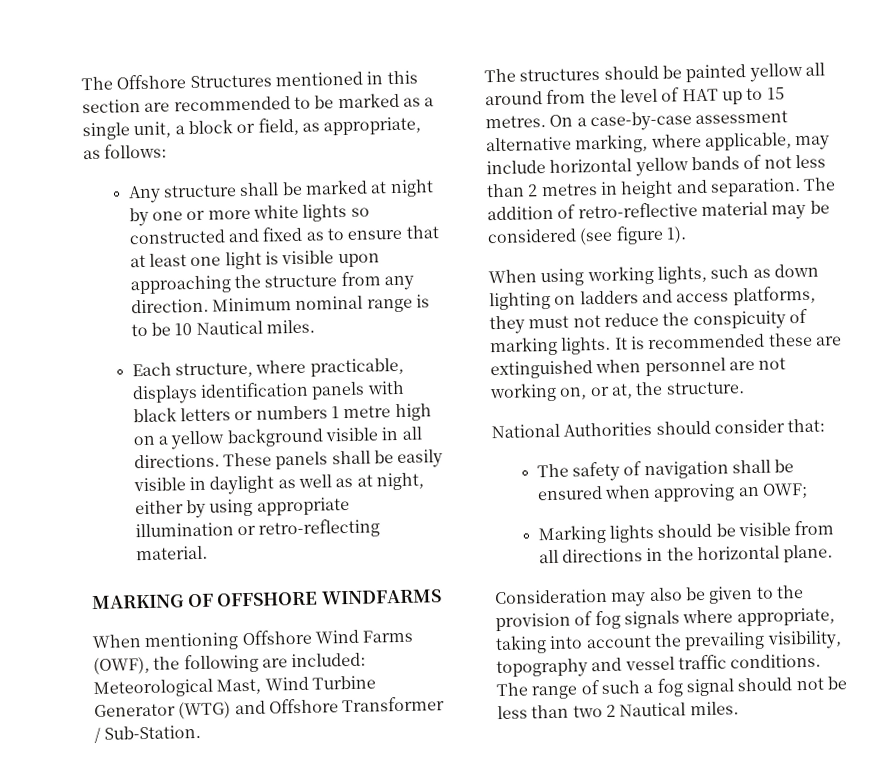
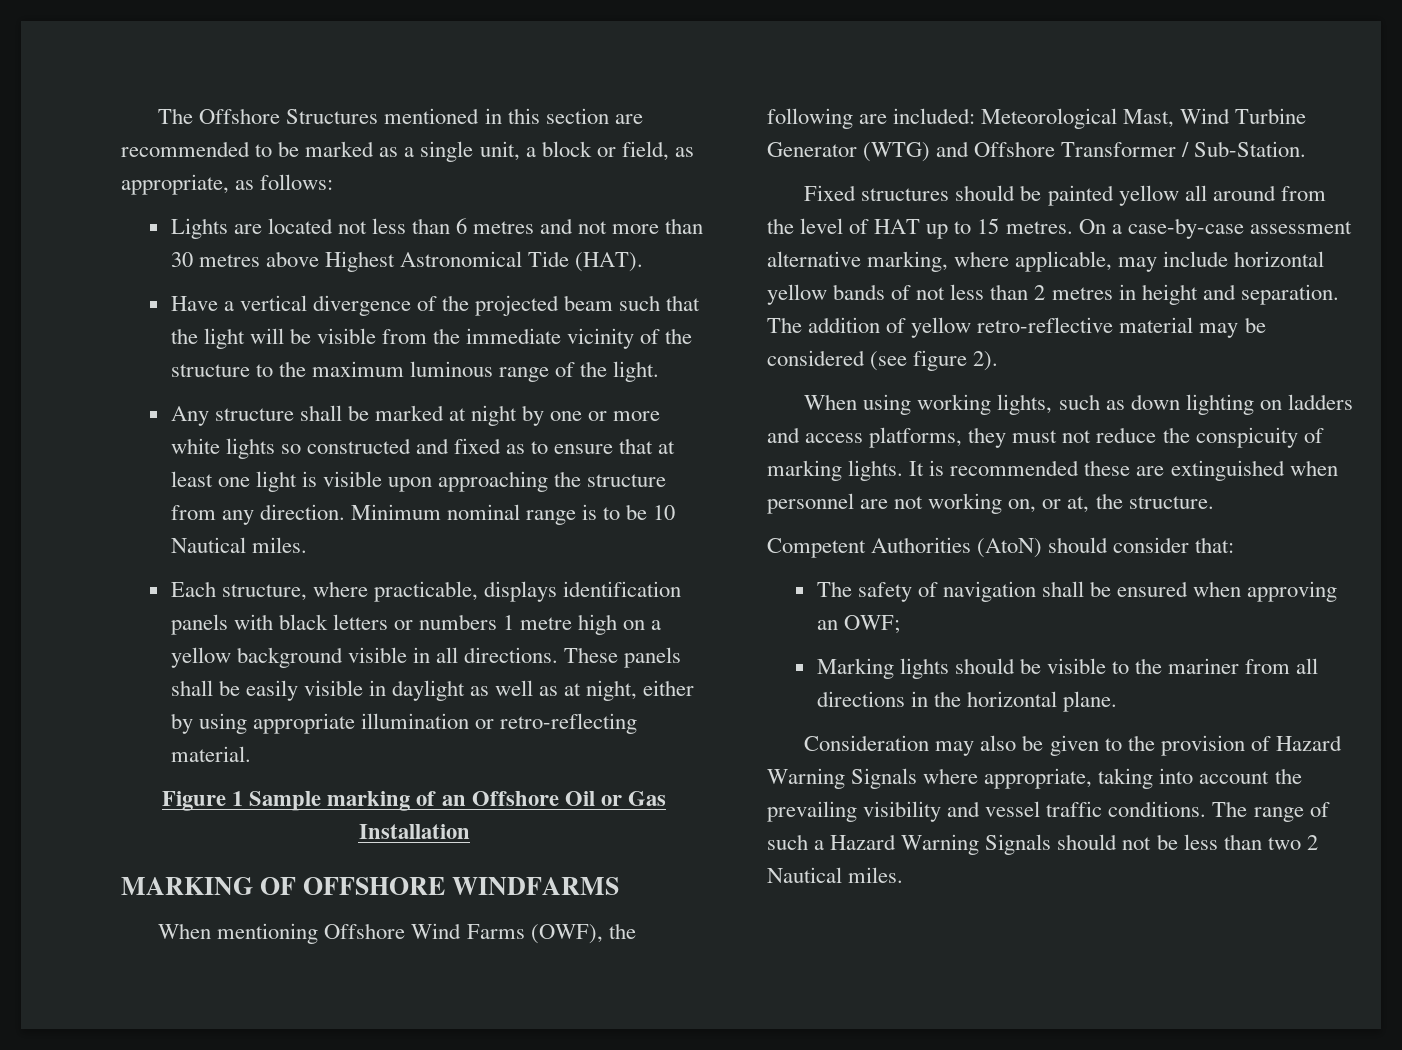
+ Lights are located not less than 6 metres and not more than 30 metres above Highest Astronomical Tide (HAT).
+ Have a vertical divergence of the projected beam such that the light will be visible from the immediate vicinity of the structure to the maximum luminous range of the light.
+ Figure 1 Sample marking of an Offshore Oil or Gas Installation
- The structures should be painted yellow all around from the level of HAT up to 15 metres.
+ Fixed structures should be painted yellow all around from the level of HAT up to 15 metres.
- The addition of retro-reflective material may be considered (see figure 1).
+ The addition of yellow retro-reflective material may be considered (see figure 2).
- National Authorities should consider that:
+ Competent Authorities (AtoN) should consider that:
- Marking lights should be visible from all directions in the horizontal plane.
+ Marking lights should be visible to the mariner from all directions in the horizontal plane.
- Consideration may also be given to the provision of fog signals where appropriate, taking into account the prevailing visibility, topography and vessel traffic conditions.
+ Consideration may also be given to the provision of Hazard Warning Signals where appropriate, taking into account the prevailing visibility and vessel traffic conditions.
- The range of such a fog signal should not be less than two 2 Nautical miles.
+ The range of such a Hazard Warning Signals should not be less than two 2 Nautical miles.

